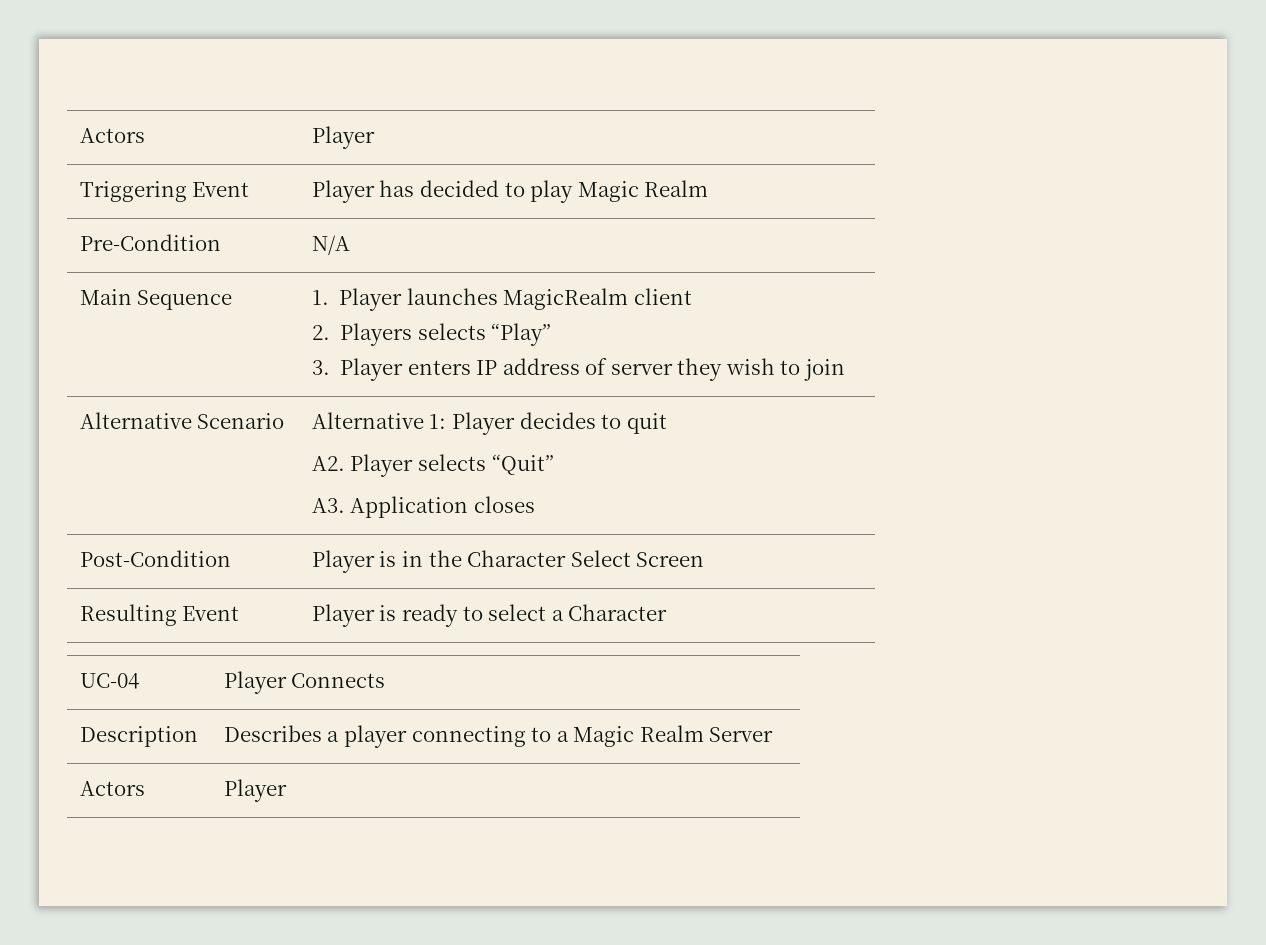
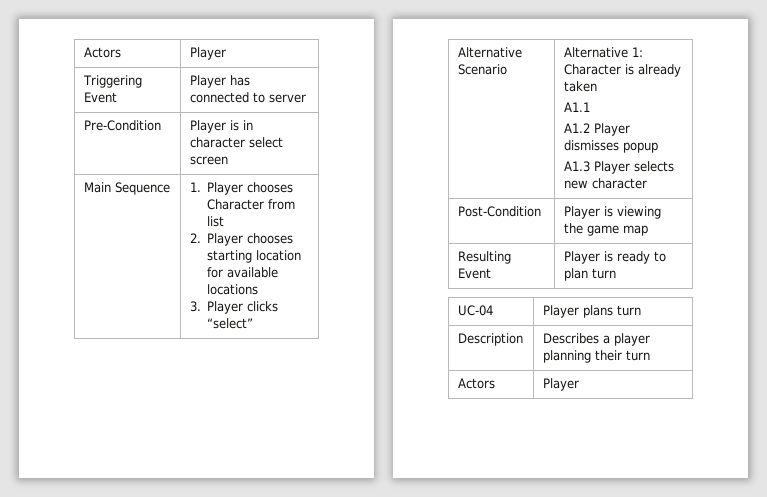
- Triggering Event | Player has decided to play Magic Realm
- Pre-Condition | N/A
- Main Sequence | 1. Player launches MagicRealm client
- 2. Players selects “Play”
- 3. Player enters IP address of server they wish to join
- Alternative Scenario | Alternative 1: Player decides to quit
- A2. Player selects “Quit”
- A3. Application closes
- Post-Condition | Player is in the Character Select Screen
+ Triggering Event | Player has connected to server
+ Pre-Condition | Player is in character select screen
+ Main Sequence | 1. Player chooses Character from list
+ 2. Player chooses starting location for available locations
+ 3. Player clicks “select”
+ Alternative Scenario | Alternative 1: Character is already taken
+ A1.1
+ A1.2 Player dismisses popup
+ A1.3 Player selects new character
+ Post-Condition | Player is viewing the game map
- Resulting Event | Player is ready to select a Character
+ Resulting Event | Player is ready to plan turn
- UC-04 | Player Connects
+ UC-04 | Player plans turn
- Description | Describes a player connecting to a Magic Realm Server
+ Description | Describes a player planning their turn

